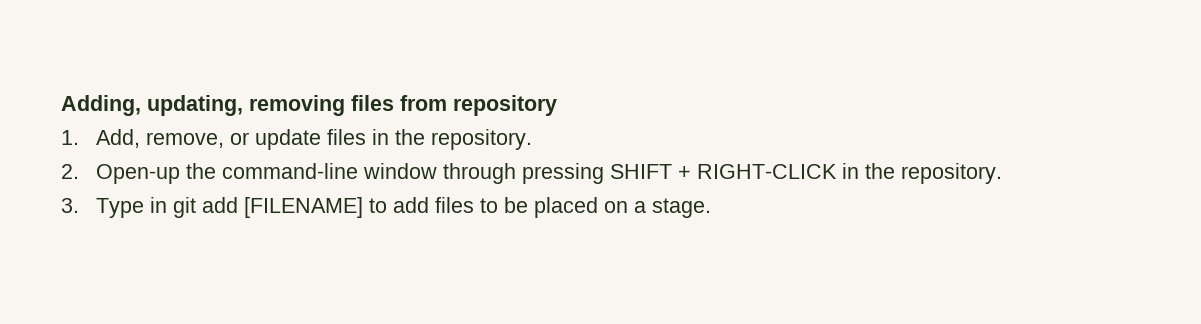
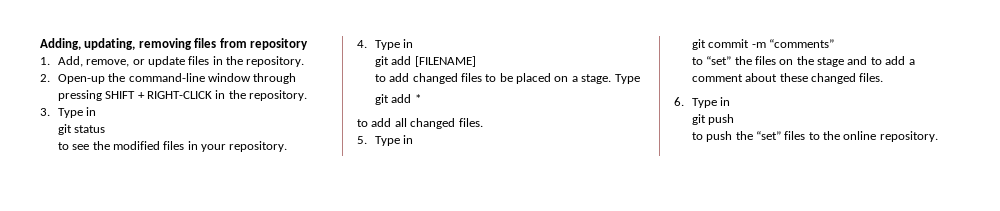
- 3. Type in git add [FILENAME] to add files to be placed on a stage.
+ 3. Type in
+ git status
+ to see the modified files in your repository.
+ 4. Type in
+ git add [FILENAME]
+ to add changed files to be placed on a stage. Type
+ git add *
+ to add all changed files.
+ 5. Type in
+ git commit -m “comments”
+ to “set” the files on the stage and to add a comment about these changed files.
+ 6. Type in
+ git push
+ to push the “set” files to the online repository.

